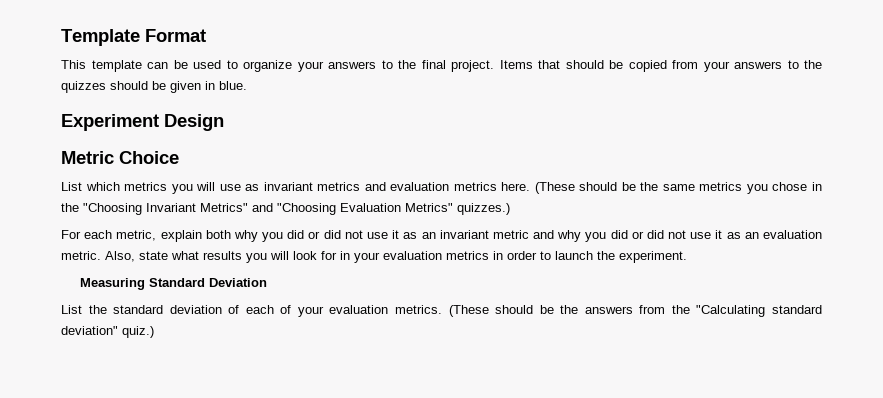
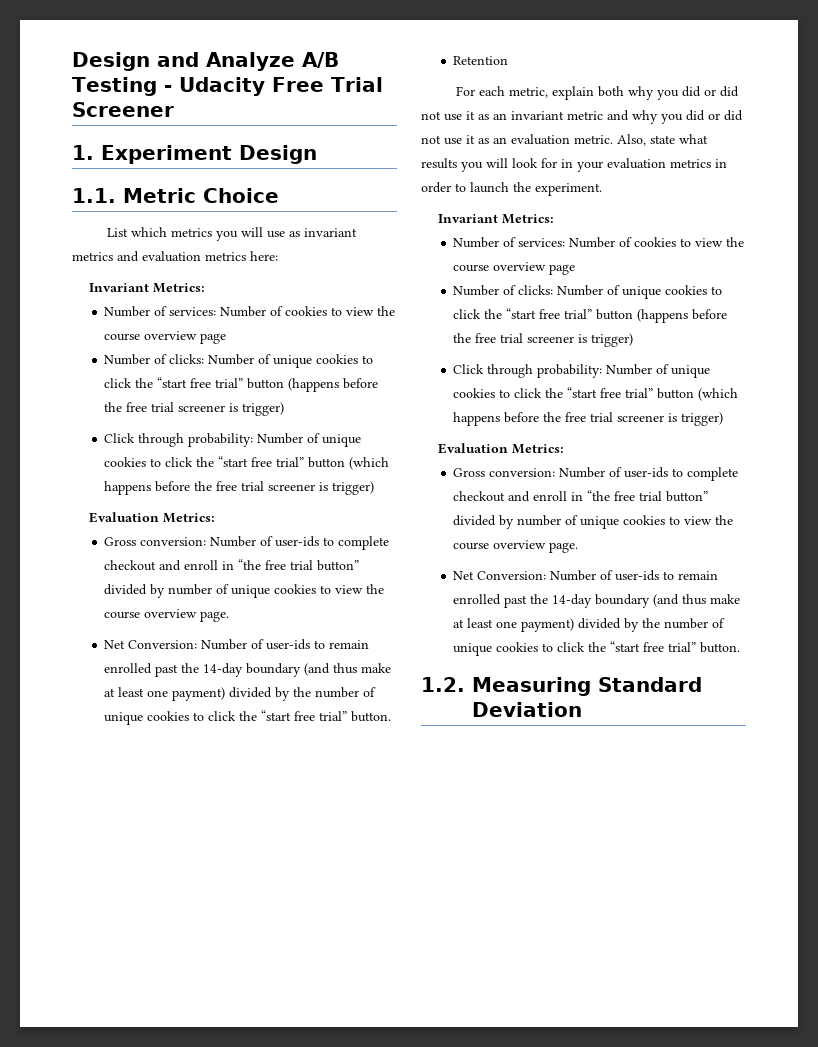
- Template Format
- This template can be used to organize your answers to the final project. Items that should be copied from your answers to the quizzes should be given in blue.
- Experiment Design
+ Design and Analyze A/B Testing - Udacity Free Trial Screener
+ 1. Experiment Design
- Metric Choice
+ 1.1. Metric Choice
- List which metrics you will use as invariant metrics and evaluation metrics here. (These should be the same metrics you chose in the "Choosing Invariant Metrics" and "Choosing Evaluation Metrics" quizzes.)
+ List which metrics you will use as invariant metrics and evaluation metrics here:
+ Invariant Metrics:
+ Number of services: Number of cookies to view the course overview page
+ Number of clicks: Number of unique cookies to click the “start free trial” button (happens before the free trial screener is trigger)
+ Click through probability: Number of unique cookies to click the “start free trial” button (which happens before the free trial screener is trigger)
+ Evaluation Metrics:
+ Gross conversion: Number of user-ids to complete checkout and enroll in “the free trial button” divided by number of unique cookies to view the course overview page.
+ Net Conversion: Number of user-ids to remain enrolled past the 14-day boundary (and thus make at least one payment) divided by the number of unique cookies to click the “start free trial” button.
+ Retention
  Also, state what results you will look for in your evaluation metrics in order to launch the experiment.
- Measuring Standard Deviation
- List the standard deviation of each of your evaluation metrics. (These should be the answers from the "Calculating standard deviation" quiz.)
+ Invariant Metrics:
+ Number of services: Number of cookies to view the course overview page
+ Number of clicks: Number of unique cookies to click the “start free trial” button (happens before the free trial screener is trigger)
+ Click through probability: Number of unique cookies to click the “start free trial” button (which happens before the free trial screener is trigger)
+ Evaluation Metrics:
+ Gross conversion: Number of user-ids to complete checkout and enroll in “the free trial button” divided by number of unique cookies to view the course overview page.
+ Net Conversion: Number of user-ids to remain enrolled past the 14-day boundary (and thus make at least one payment) divided by the number of unique cookies to click the “start free trial” button.
+ 1.2. Measuring Standard Deviation

